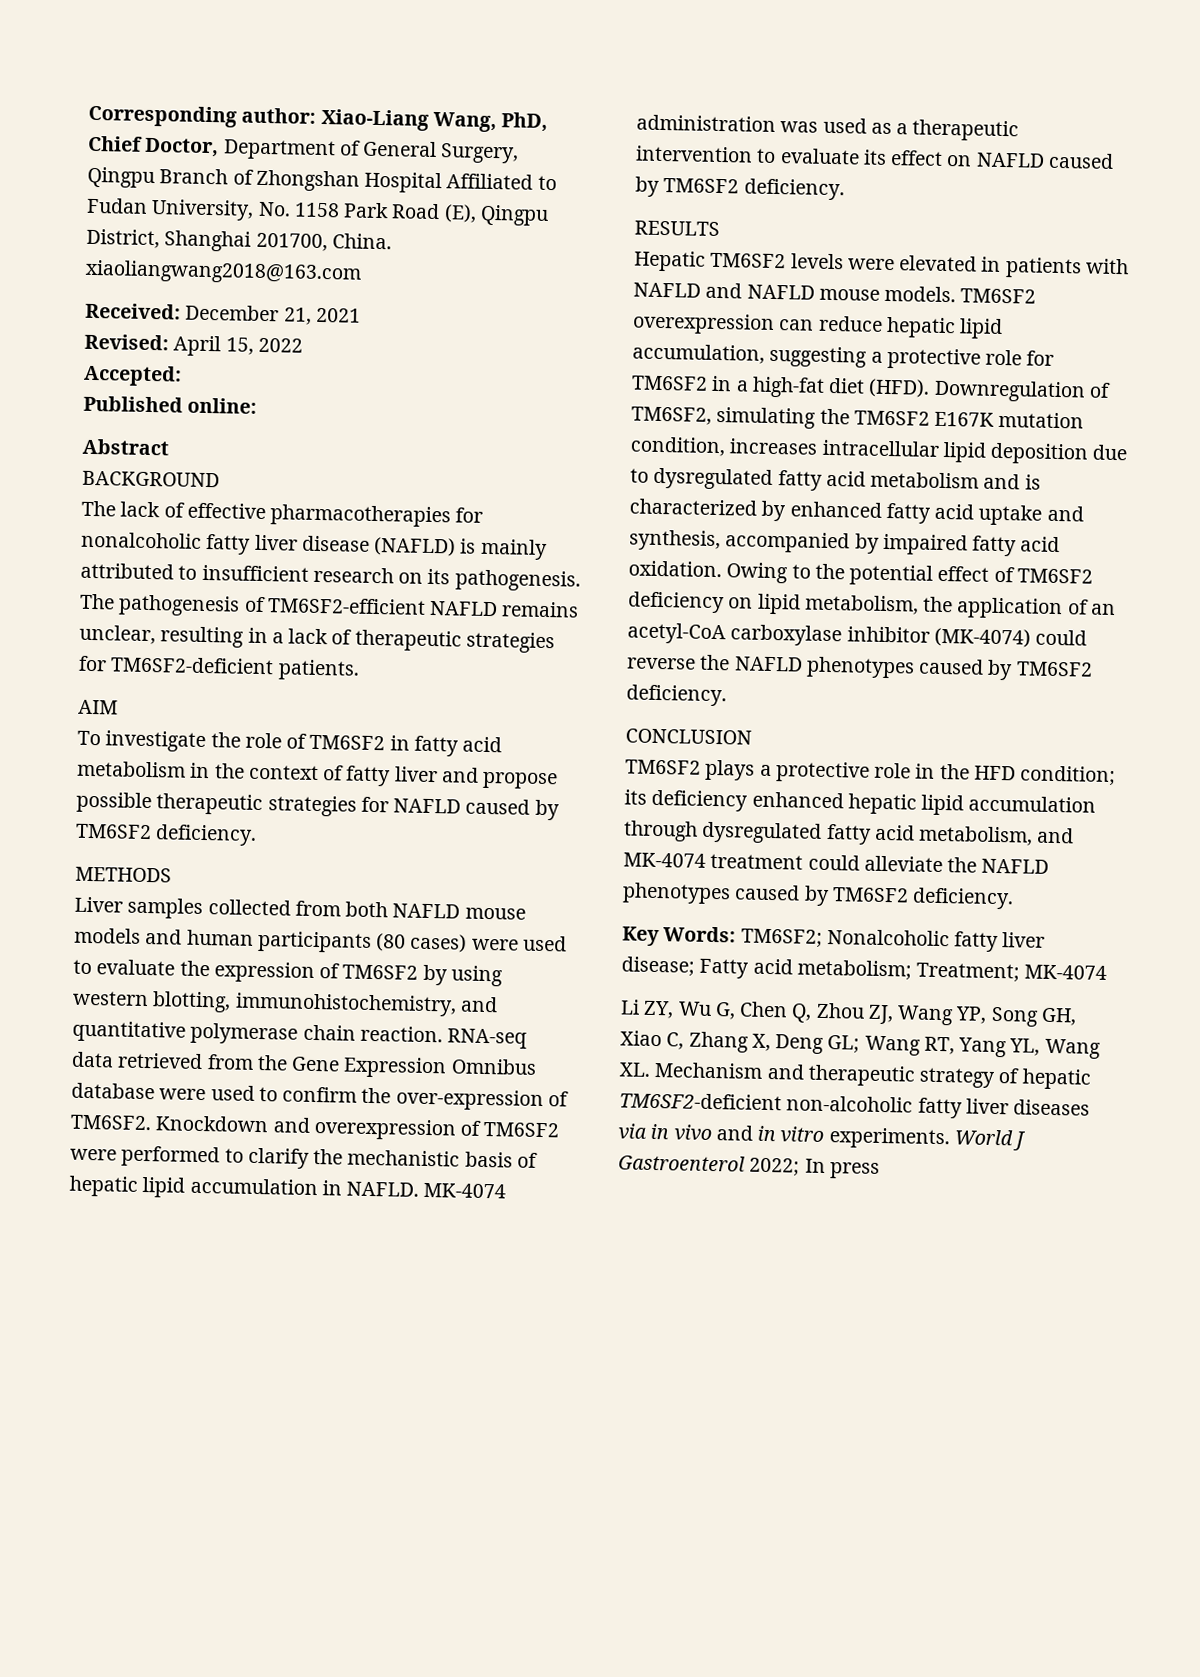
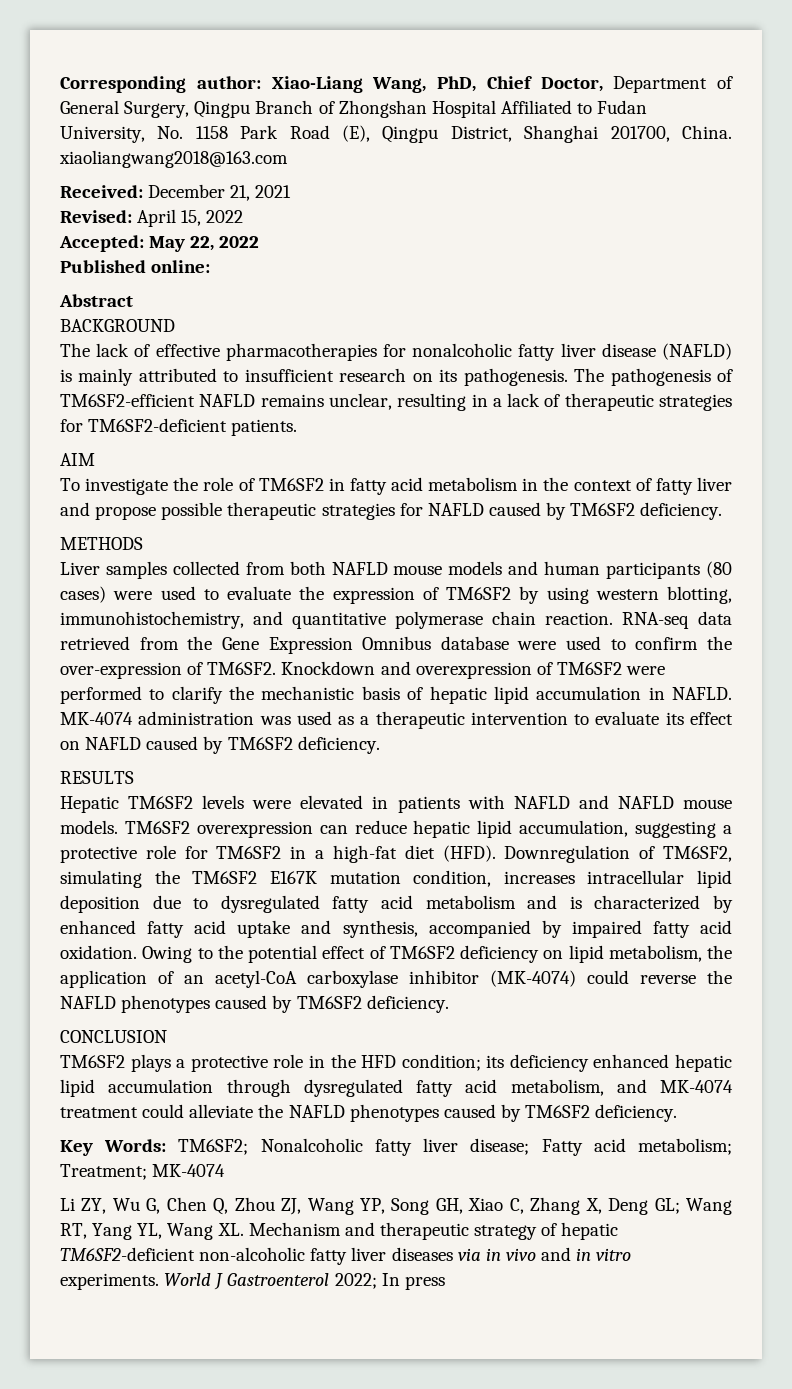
- Accepted:
+ Accepted: May 22, 2022

